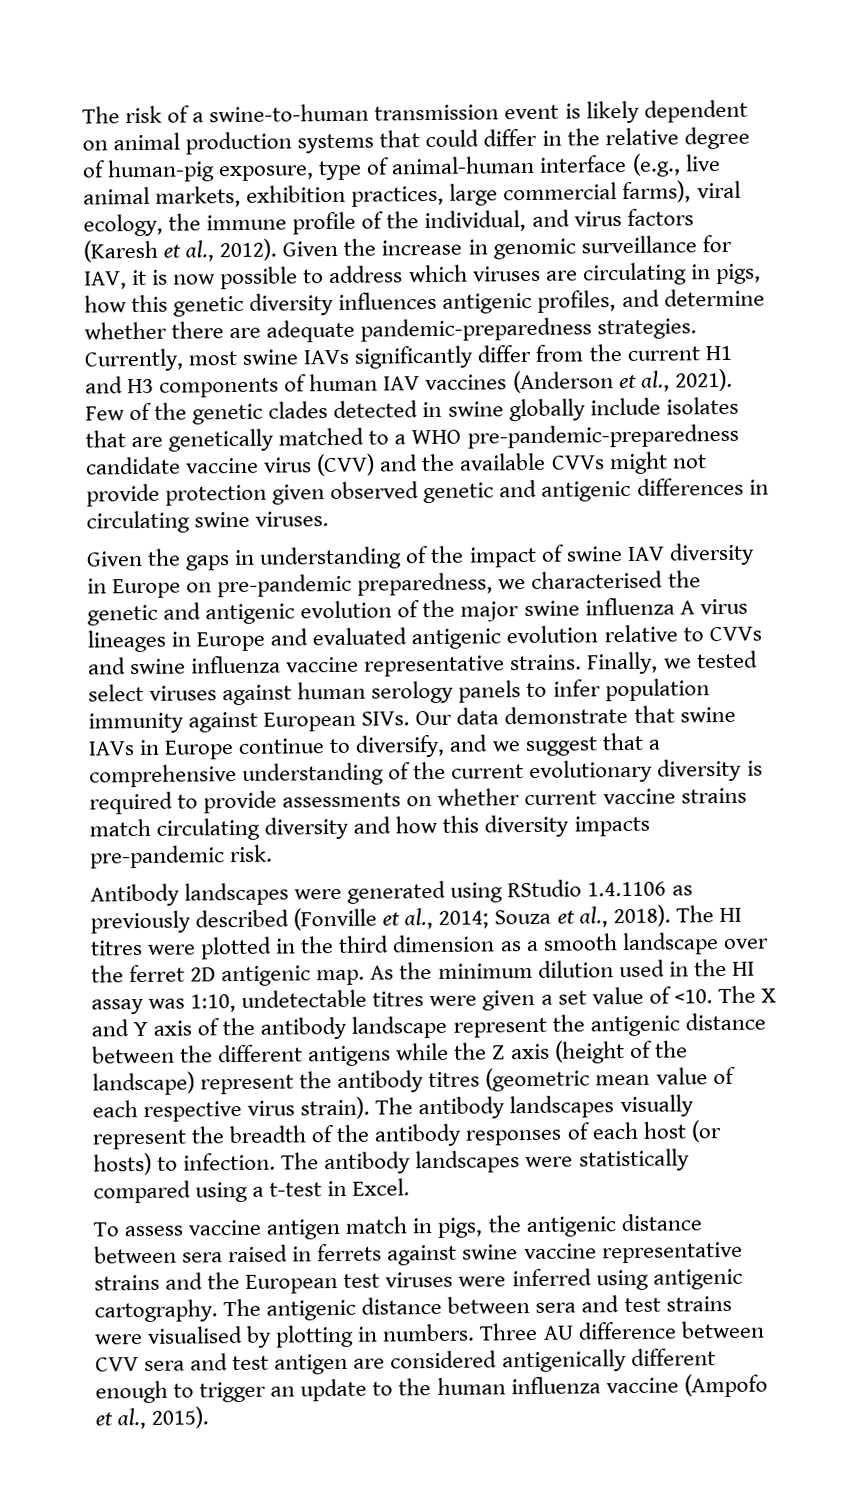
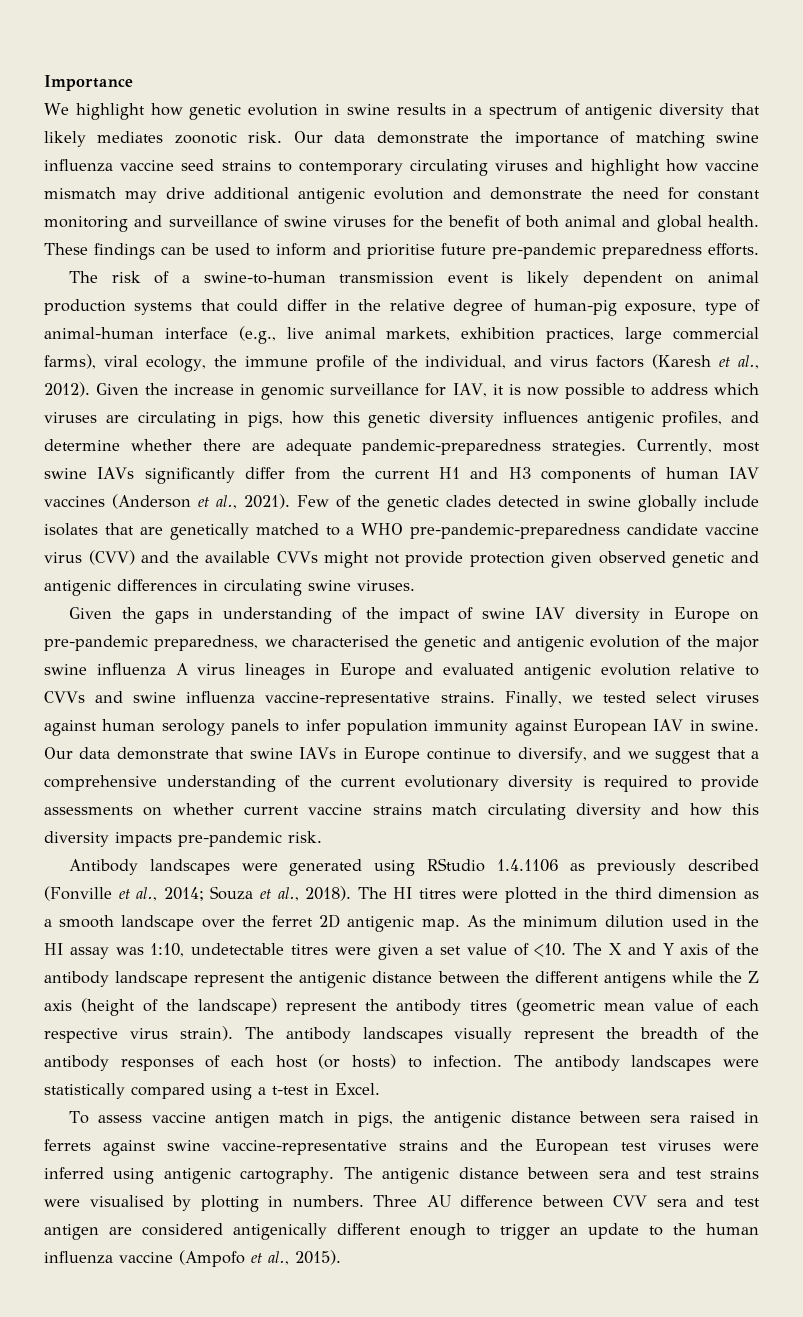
+ Importance
+ We highlight how genetic evolution in swine results in a spectrum of antigenic diversity that likely mediates zoonotic risk. Our data demonstrate the importance of matching swine influenza vaccine seed strains to contemporary circulating viruses and highlight how vaccine mismatch may drive additional antigenic evolution and demonstrate the need for constant monitoring and surveillance of swine viruses for the benefit of both animal and global health. These findings can be used to inform and prioritise future pre-pandemic preparedness efforts.
- Given the gaps in understanding of the impact of swine IAV diversity in Europe on pre-pandemic preparedness, we characterised the genetic and antigenic evolution of the major swine influenza A virus lineages in Europe and evaluated antigenic evolution relative to CVVs and swine influenza vaccine representative strains.
+ Given the gaps in understanding of the impact of swine IAV diversity in Europe on pre-pandemic preparedness, we characterised the genetic and antigenic evolution of the major swine influenza A virus lineages in Europe and evaluated antigenic evolution relative to CVVs and swine influenza vaccine-representative strains.
- Finally, we tested select viruses against human serology panels to infer population immunity against European SIVs.
+ Finally, we tested select viruses against human serology panels to infer population immunity against European IAV in swine.
- To assess vaccine antigen match in pigs, the antigenic distance between sera raised in ferrets against swine vaccine representative strains and the European test viruses were inferred using antigenic cartography.
+ To assess vaccine antigen match in pigs, the antigenic distance between sera raised in ferrets against swine vaccine-representative strains and the European test viruses were inferred using antigenic cartography.

